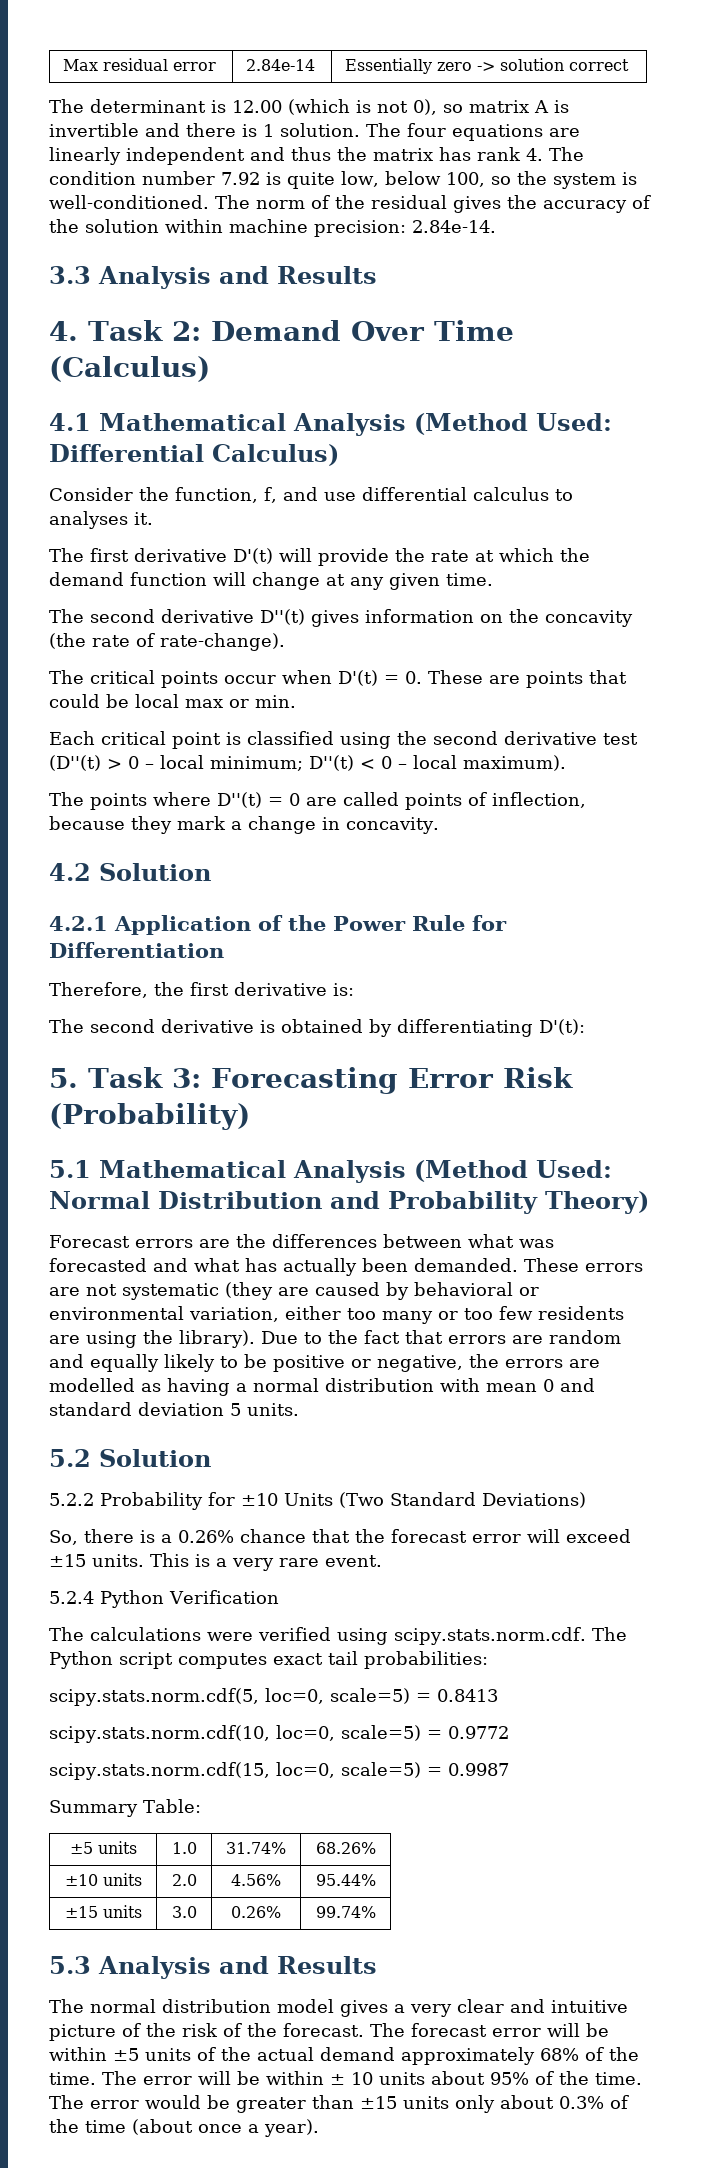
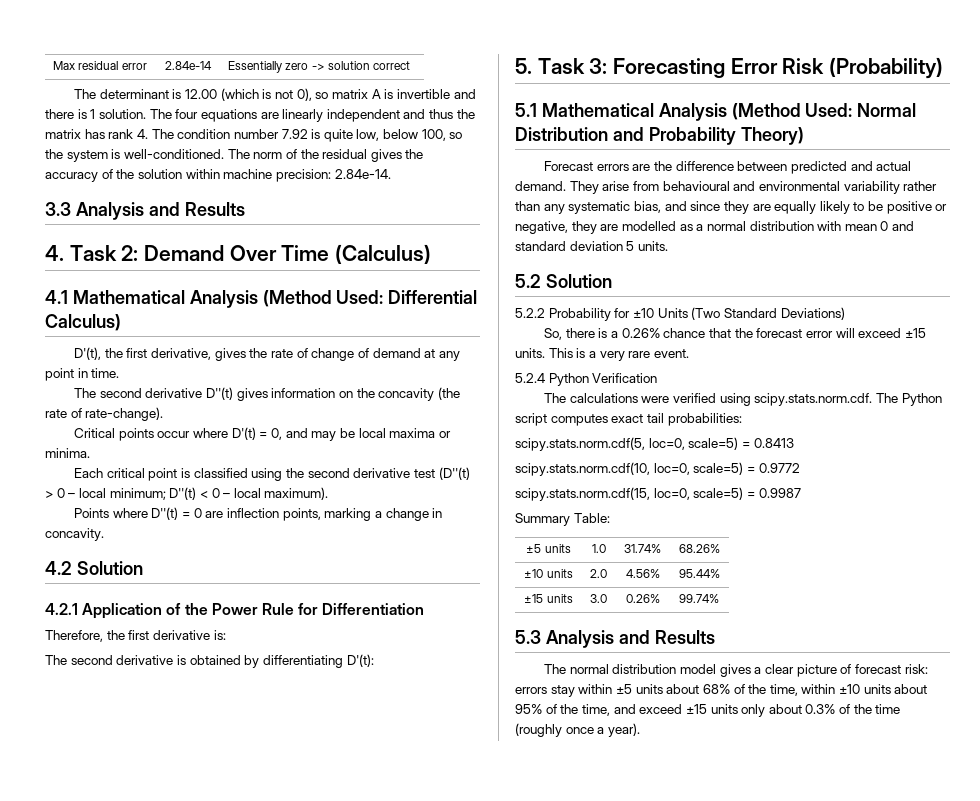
- Consider the function, f, and use differential calculus to analyses it.
- The first derivative D'(t) will provide the rate at which the demand function will change at any given time.
+ D'(t), the first derivative, gives the rate of change of demand at any point in time.
- The critical points occur when D'(t) = 0. These are points that could be local max or min.
+ Critical points occur where D'(t) = 0, and may be local maxima or minima.
- The points where D''(t) = 0 are called points of inflection, because they mark a change in concavity.
+ Points where D''(t) = 0 are inflection points, marking a change in concavity.
- Forecast errors are the differences between what was forecasted and what has actually been demanded. These errors are not systematic (they are caused by behavioral or environmental variation, either too many or too few residents are using the library). Due to the fact that errors are random and equally likely to be positive or negative, the errors are modelled as having a normal distribution with mean 0 and standard deviation 5 units.
+ Forecast errors are the difference between predicted and actual demand. They arise from behavioural and environmental variability rather than any systematic bias, and since they are equally likely to be positive or negative, they are modelled as a normal distribution with mean 0 and standard deviation 5 units.
- The normal distribution model gives a very clear and intuitive picture of the risk of the forecast. The forecast error will be within ±5 units of the actual demand approximately 68% of the time. The error will be within ± 10 units about 95% of the time. The error would be greater than ±15 units only about 0.3% of the time (about once a year).
+ The normal distribution model gives a clear picture of forecast risk: errors stay within ±5 units about 68% of the time, within ±10 units about 95% of the time, and exceed ±15 units only about 0.3% of the time (roughly once a year).

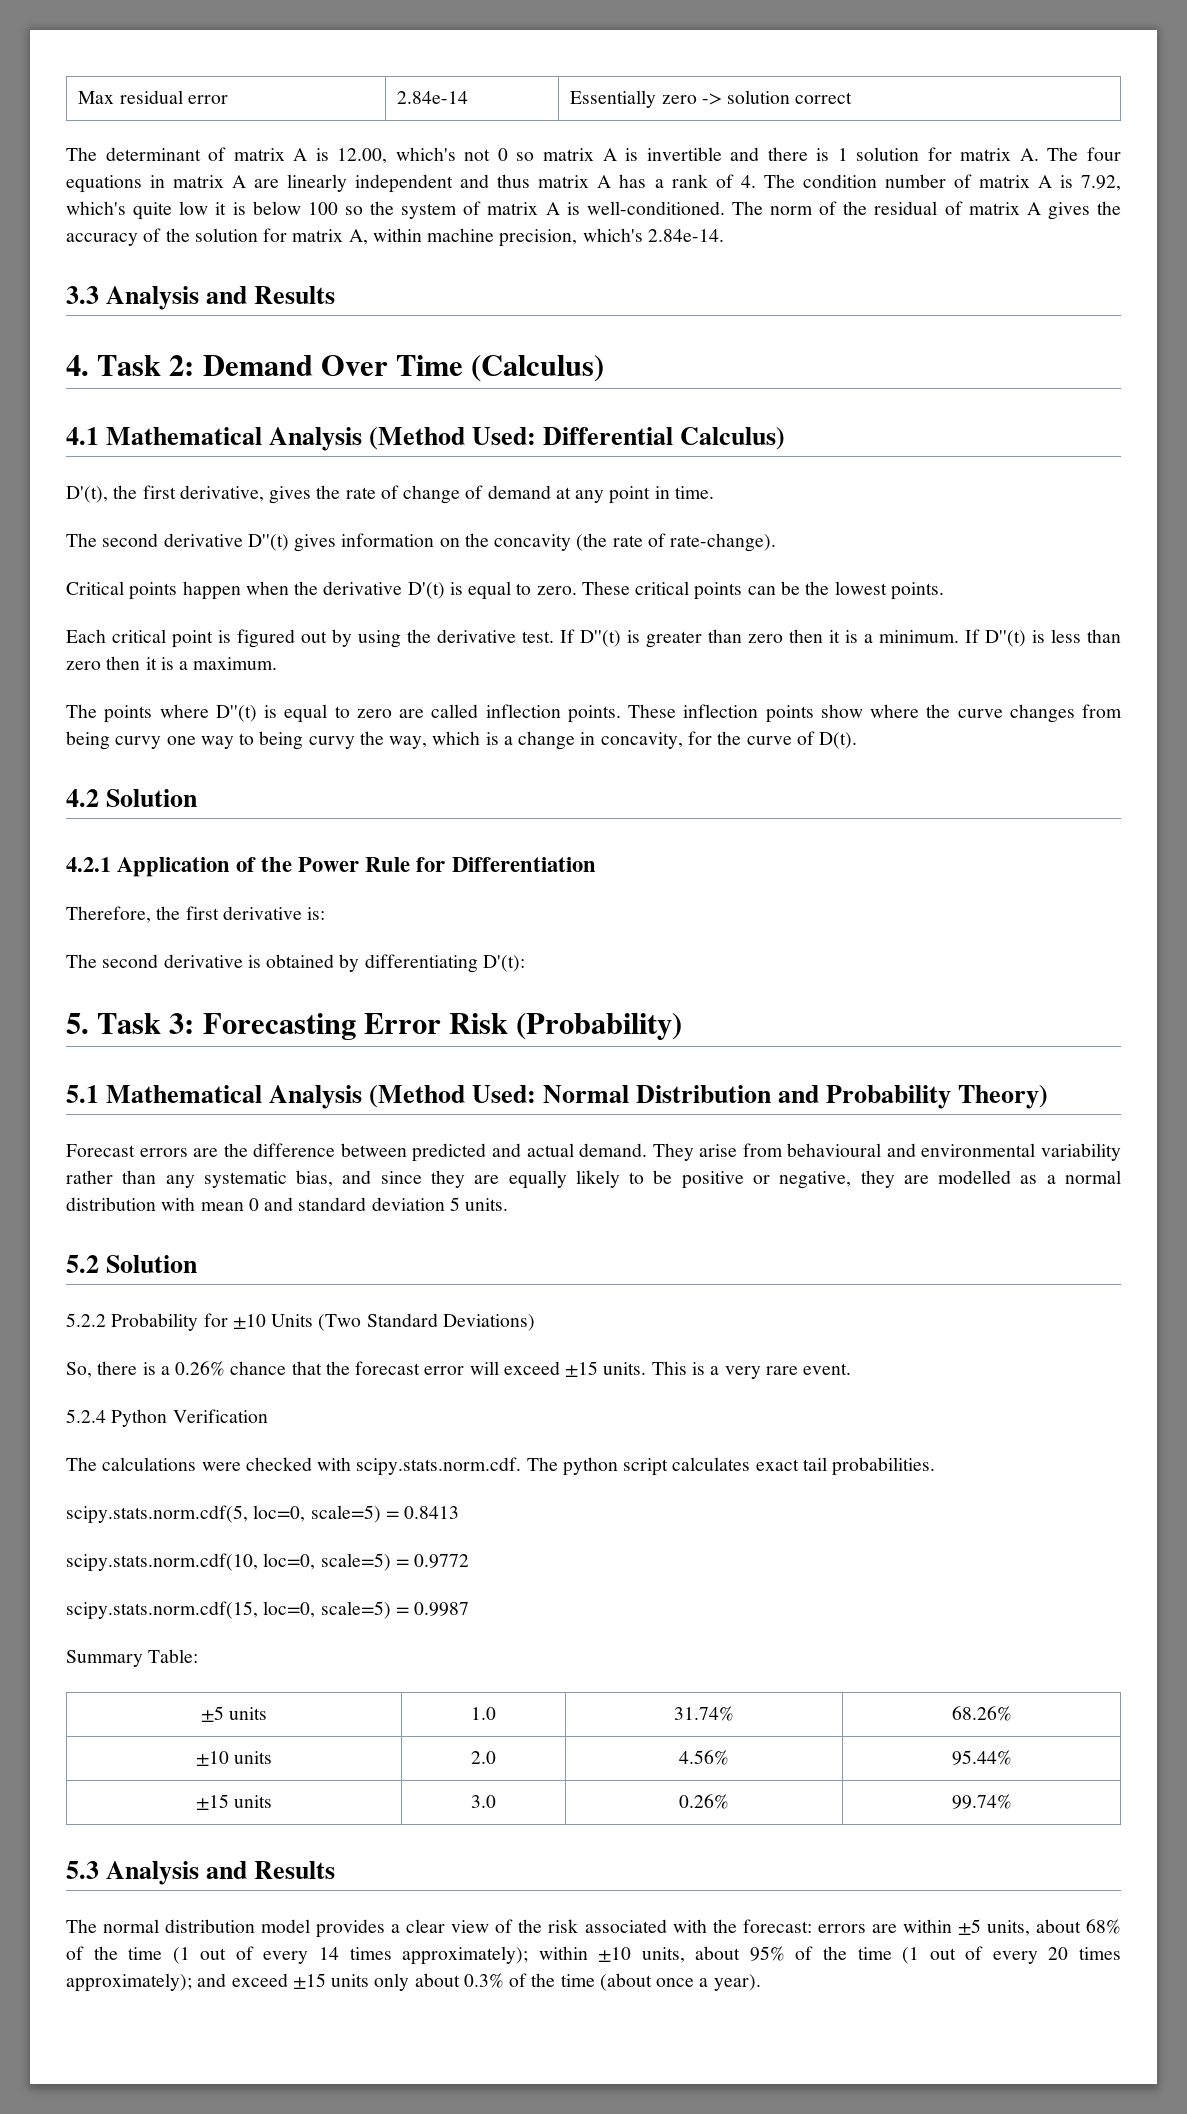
- The determinant is 12.00 (which is not 0), so matrix A is invertible and there is 1 solution. The four equations are linearly independent and thus the matrix has rank 4. The condition number 7.92 is quite low, below 100, so the system is well-conditioned.
+ The determinant of matrix A is 12.00, which's not 0 so matrix A is invertible and there is 1 solution for matrix A. The four equations in matrix A are linearly independent and thus matrix A has a rank of 4. The condition number of matrix A is 7.92, which's quite low it is below 100 so the system of matrix A is well-conditioned.
- The norm of the residual gives the accuracy of the solution within machine precision: 2.84e-14.
+ The norm of the residual of matrix A gives the accuracy of the solution for matrix A, within machine precision, which's 2.84e-14.
- Critical points occur where D'(t) = 0, and may be local maxima or minima.
- Each critical point is classified using the second derivative test (D''(t) > 0 – local minimum; D''(t) < 0 – local maximum).
- Points where D''(t) = 0 are inflection points, marking a change in concavity.
+ Critical points happen when the derivative D'(t) is equal to zero. These critical points can be the lowest points.
+ Each critical point is figured out by using the derivative test. If D''(t) is greater than zero then it is a minimum. If D''(t) is less than zero then it is a maximum.
+ The points where D''(t) is equal to zero are called inflection points. These inflection points show where the curve changes from being curvy one way to being curvy the way, which is a change in concavity, for the curve of D(t).
- The calculations were verified using scipy.stats.norm.cdf. The Python script computes exact tail probabilities:
+ The calculations were checked with scipy.stats.norm.cdf. The python script calculates exact tail probabilities.
- The normal distribution model gives a clear picture of forecast risk: errors stay within ±5 units about 68% of the time, within ±10 units about 95% of the time, and exceed ±15 units only about 0.3% of the time (roughly once a year).
+ The normal distribution model provides a clear view of the risk associated with the forecast: errors are within ±5 units, about 68% of the time (1 out of every 14 times approximately); within ±10 units, about 95% of the time (1 out of every 20 times approximately); and exceed ±15 units only about 0.3% of the time (about once a year).

